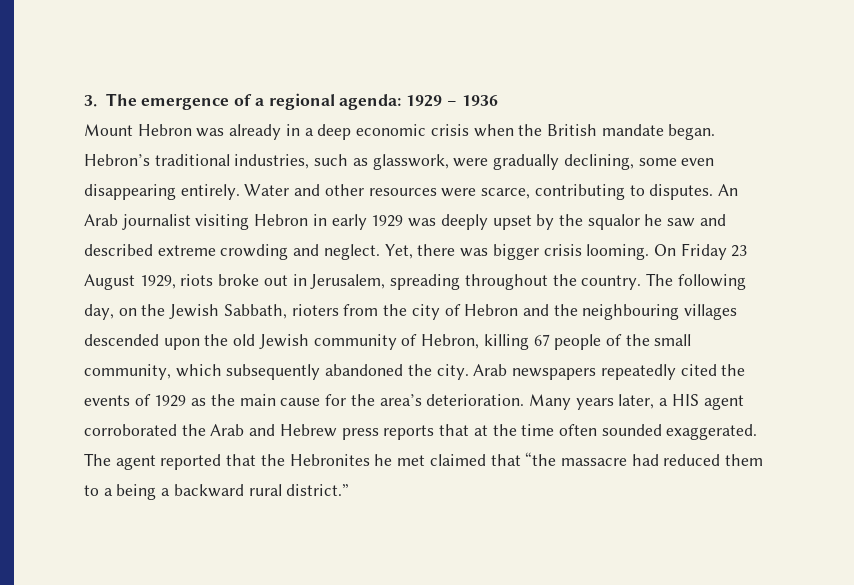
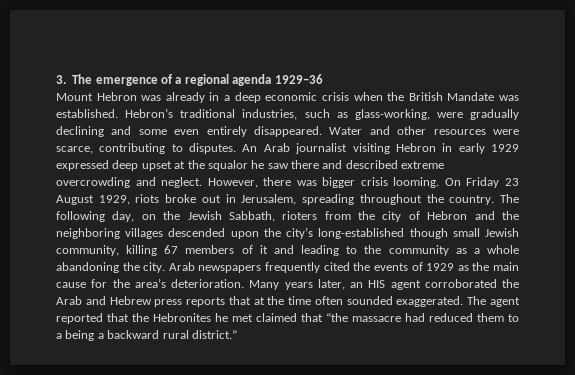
- 3. The emergence of a regional agenda: 1929 – 1936
+ 3. The emergence of a regional agenda 1929–36
- Mount Hebron was already in a deep economic crisis when the British mandate began.
+ Mount Hebron was already in a deep economic crisis when the British Mandate was established.
- Hebron’s traditional industries, such as glasswork, were gradually declining, some even disappearing entirely.
+ Hebron’s traditional industries, such as glass-working, were gradually declining and some even entirely disappeared.
- An Arab journalist visiting Hebron in early 1929 was deeply upset by the squalor he saw and described extreme crowding and neglect.
+ An Arab journalist visiting Hebron in early 1929 expressed deep upset at the squalor he saw there and described extreme overcrowding and neglect.
- Yet, there was bigger crisis looming.
+ However, there was bigger crisis looming.
- The following day, on the Jewish Sabbath, rioters from the city of Hebron and the neighbouring villages descended upon the old Jewish community of Hebron, killing 67 people of the small community, which subsequently abandoned the city.
+ The following day, on the Jewish Sabbath, rioters from the city of Hebron and the neighboring villages descended upon the city’s long-established though small Jewish community, killing 67 members of it and leading to the community as a whole abandoning the city.
- Arab newspapers repeatedly cited the events of 1929 as the main cause for the area’s deterioration.
+ Arab newspapers frequently cited the events of 1929 as the main cause for the area’s deterioration.
- Many years later, a HIS agent corroborated the Arab and Hebrew press reports that at the time often sounded exaggerated.
+ Many years later, an HIS agent corroborated the Arab and Hebrew press reports that at the time often sounded exaggerated.

